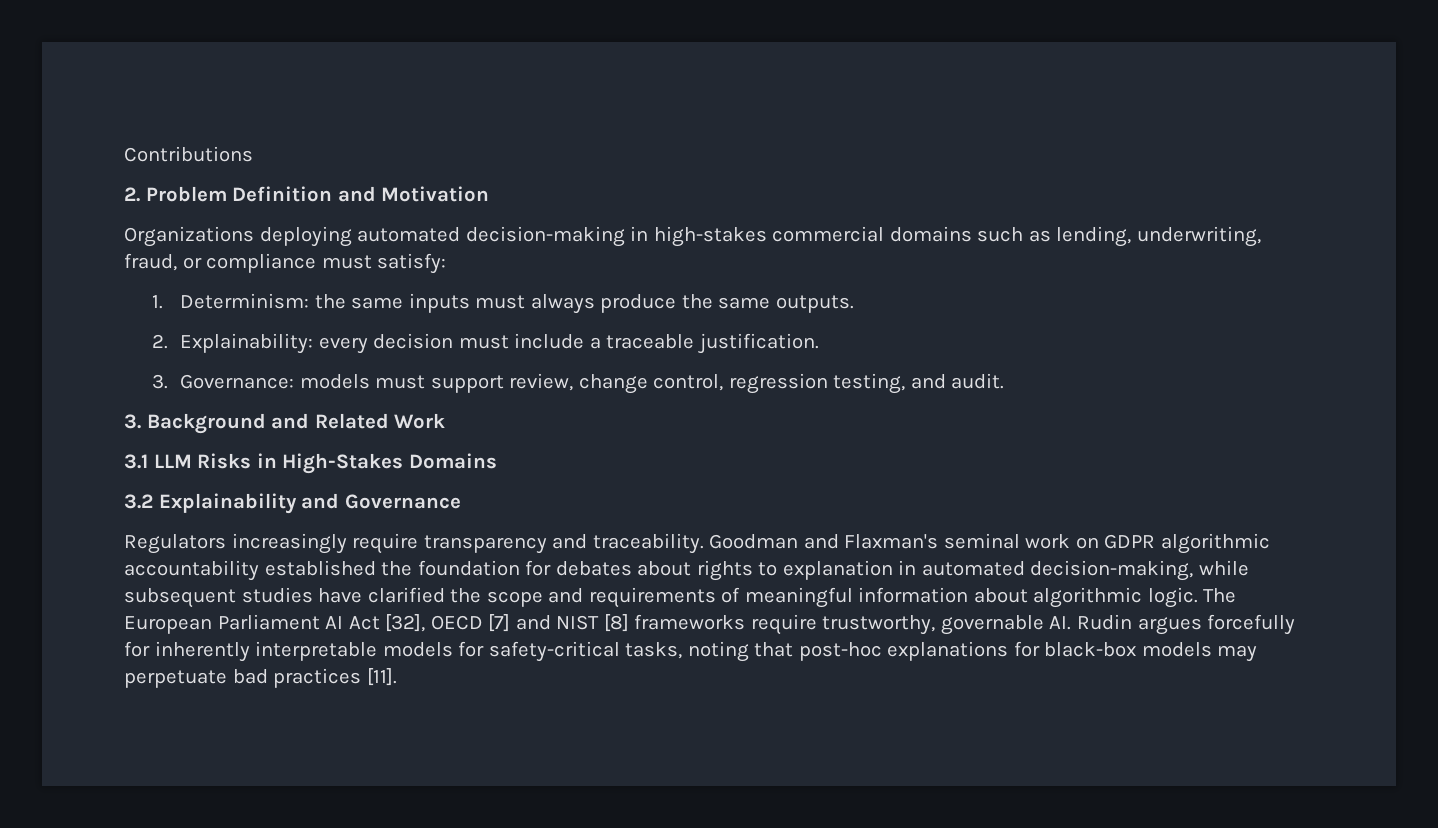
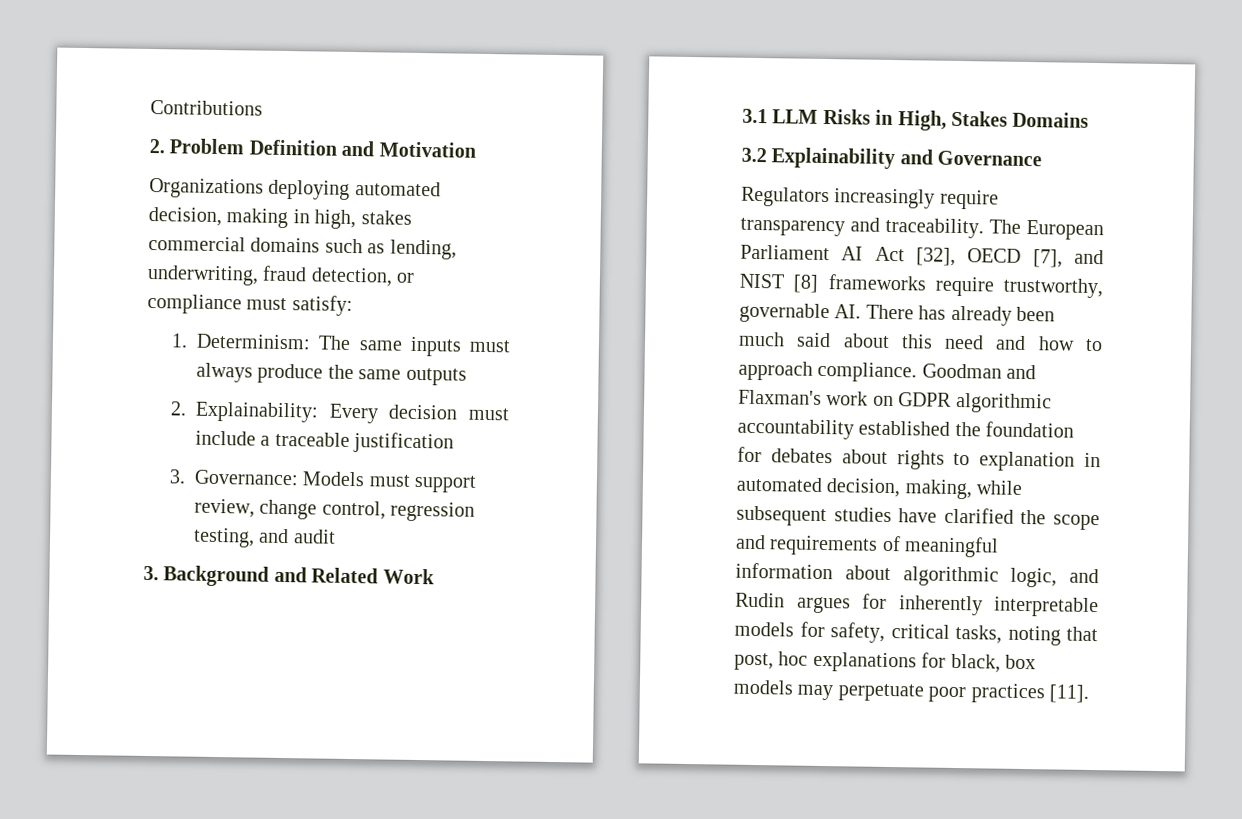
- Organizations deploying automated decision-making in high-stakes commercial domains such as lending, underwriting, fraud, or compliance must satisfy:
+ Organizations deploying automated decision, making in high, stakes commercial domains such as lending, underwriting, fraud detection, or compliance must satisfy:
- 1. Determinism: the same inputs must always produce the same outputs.
+ 1. Determinism: The same inputs must always produce the same outputs
- 2. Explainability: every decision must include a traceable justification.
+ 2. Explainability: Every decision must include a traceable justification
- 3. Governance: models must support review, change control, regression testing, and audit.
+ 3. Governance: Models must support review, change control, regression testing, and audit
- 3.1 LLM Risks in High-Stakes Domains
+ 3.1 LLM Risks in High, Stakes Domains
+ The European Parliament AI Act [32], OECD [7], and NIST [8] frameworks require trustworthy, governable AI. There has already been much said about this need and how to approach compliance.
- Goodman and Flaxman's seminal work on GDPR algorithmic accountability established the foundation for debates about rights to explanation in automated decision-making, while subsequent studies have clarified the scope and requirements of meaningful information about algorithmic logic. The European Parliament AI Act [32], OECD [7] and NIST [8] frameworks require trustworthy, governable AI. Rudin argues forcefully for inherently interpretable models for safety-critical tasks, noting that post-hoc explanations for black-box models may perpetuate bad practices [11].
+ Goodman and Flaxman's work on GDPR algorithmic accountability established the foundation for debates about rights to explanation in automated decision, making, while subsequent studies have clarified the scope and requirements of meaningful information about algorithmic logic, and Rudin argues for inherently interpretable models for safety, critical tasks, noting that post, hoc explanations for black, box models may perpetuate poor practices [11].

